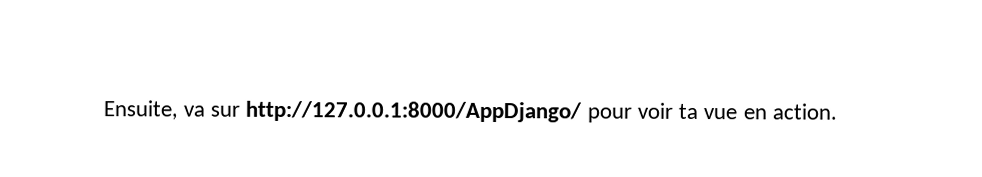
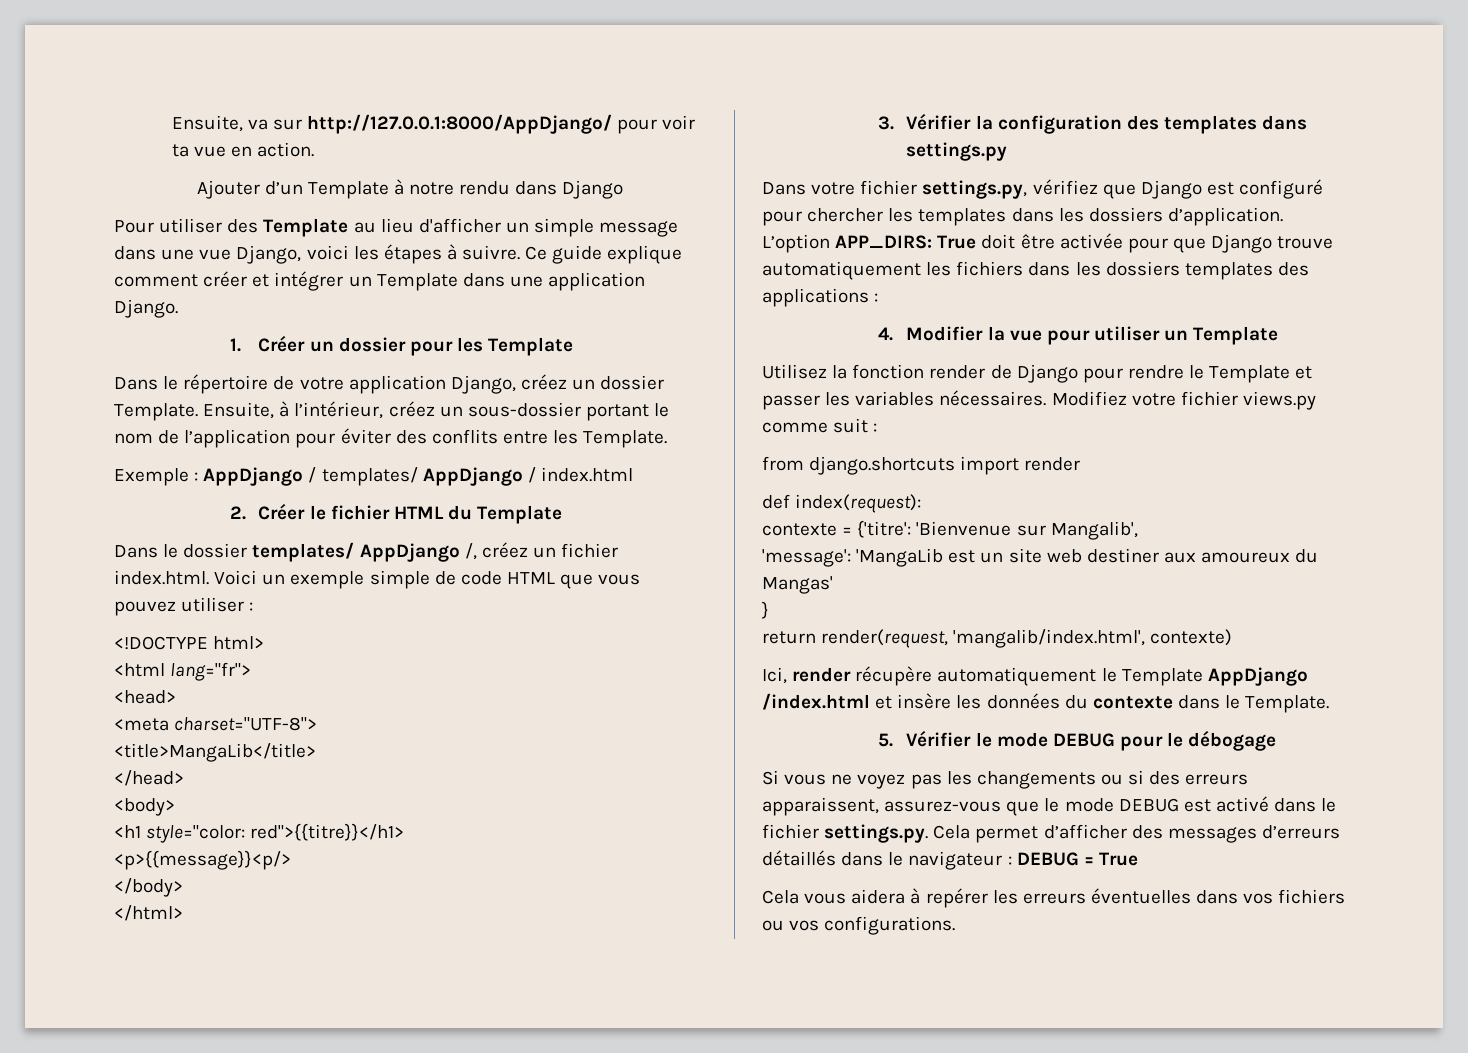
+ Ajouter d’un Template à notre rendu dans Django
+ Pour utiliser des Template au lieu d'afficher un simple message dans une vue Django, voici les étapes à suivre. Ce guide explique comment créer et intégrer un Template dans une application Django.
+ 1. Créer un dossier pour les Template
+ Dans le répertoire de votre application Django, créez un dossier Template. Ensuite, à l’intérieur, créez un sous-dossier portant le nom de l’application pour éviter des conflits entre les Template.
+ Exemple : AppDjango / templates/ AppDjango / index.html
+ 2. Créer le fichier HTML du Template
+ Dans le dossier templates/ AppDjango /, créez un fichier index.html. Voici un exemple simple de code HTML que vous pouvez utiliser :
+ <!DOCTYPE html>
+ <html lang="fr">
+ <head>
+ <meta charset="UTF-8">
+ <title>MangaLib</title>
+ </head>
+ <body>
+ <h1 style="color: red">{{titre}}</h1>
+ <p>{{message}}<p/>
+ </body>
+ </html>
+ 3. Vérifier la configuration des templates dans settings.py
+ Dans votre fichier settings.py, vérifiez que Django est configuré pour chercher les templates dans les dossiers d’application. L’option APP_DIRS: True doit être activée pour que Django trouve automatiquement les fichiers dans les dossiers templates des applications :
+ 4. Modifier la vue pour utiliser un Template
+ Utilisez la fonction render de Django pour rendre le Template et passer les variables nécessaires. Modifiez votre fichier views.py comme suit :
+ from django.shortcuts import render
+ def index(request):
+ contexte = {'titre': 'Bienvenue sur Mangalib',
+ 'message': 'MangaLib est un site web destiner aux amoureux du Mangas'
+ }
+ return render(request, 'mangalib/index.html', contexte)
+ Ici, render récupère automatiquement le Template AppDjango /index.html et insère les données du contexte dans le Template.
+ 5. Vérifier le mode DEBUG pour le débogage
+ Si vous ne voyez pas les changements ou si des erreurs apparaissent, assurez-vous que le mode DEBUG est activé dans le fichier settings.py. Cela permet d’afficher des messages d’erreurs détaillés dans le navigateur : DEBUG = True
+ Cela vous aidera à repérer les erreurs éventuelles dans vos fichiers ou vos configurations.

